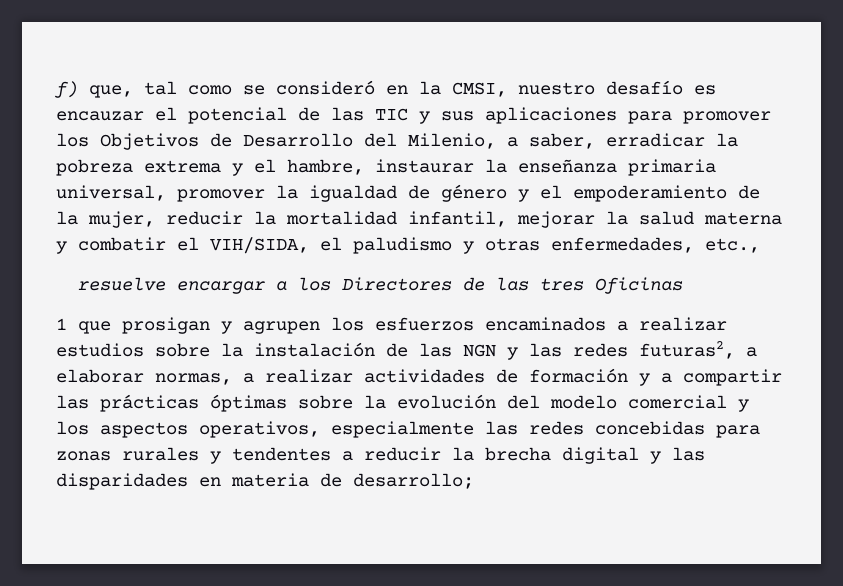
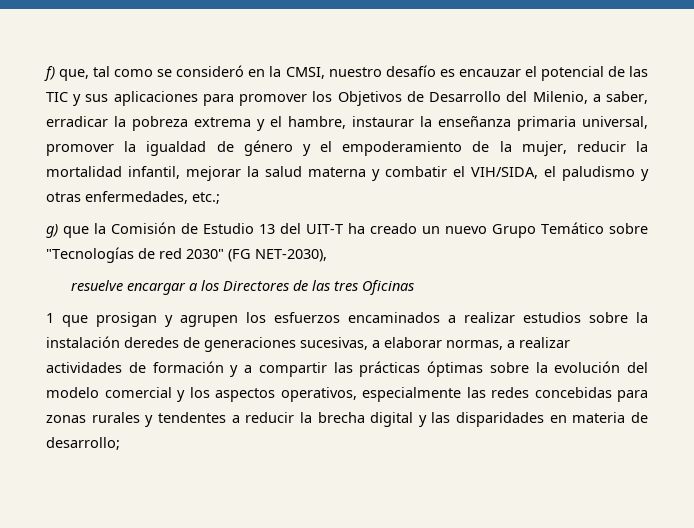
- f) que, tal como se consideró en la CMSI, nuestro desafío es encauzar el potencial de las TIC y sus aplicaciones para promover los Objetivos de Desarrollo del Milenio, a saber, erradicar la pobreza extrema y el hambre, instaurar la enseñanza primaria universal, promover la igualdad de género y el empoderamiento de la mujer, reducir la mortalidad infantil, mejorar la salud materna y combatir el VIH/SIDA, el paludismo y otras enfermedades, etc.,
+ f) que, tal como se consideró en la CMSI, nuestro desafío es encauzar el potencial de las TIC y sus aplicaciones para promover los Objetivos de Desarrollo del Milenio, a saber, erradicar la pobreza extrema y el hambre, instaurar la enseñanza primaria universal, promover la igualdad de género y el empoderamiento de la mujer, reducir la mortalidad infantil, mejorar la salud materna y combatir el VIH/SIDA, el paludismo y otras enfermedades, etc.;
+ g) que la Comisión de Estudio 13 del UIT-T ha creado un nuevo Grupo Temático sobre "Tecnologías de red 2030" (FG NET-2030),
- 1 que prosigan y agrupen los esfuerzos encaminados a realizar estudios sobre la instalación de las NGN y las redes futuras2, a elaborar normas, a realizar actividades de formación y a compartir las prácticas óptimas sobre la evolución del modelo comercial y los aspectos operativos, especialmente las redes concebidas para zonas rurales y tendentes a reducir la brecha digital y las disparidades en materia de desarrollo;
+ 1 que prosigan y agrupen los esfuerzos encaminados a realizar estudios sobre la instalación deredes de generaciones sucesivas, a elaborar normas, a realizar actividades de formación y a compartir las prácticas óptimas sobre la evolución del modelo comercial y los aspectos operativos, especialmente las redes concebidas para zonas rurales y tendentes a reducir la brecha digital y las disparidades en materia de desarrollo;

